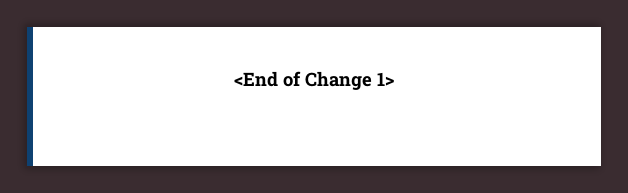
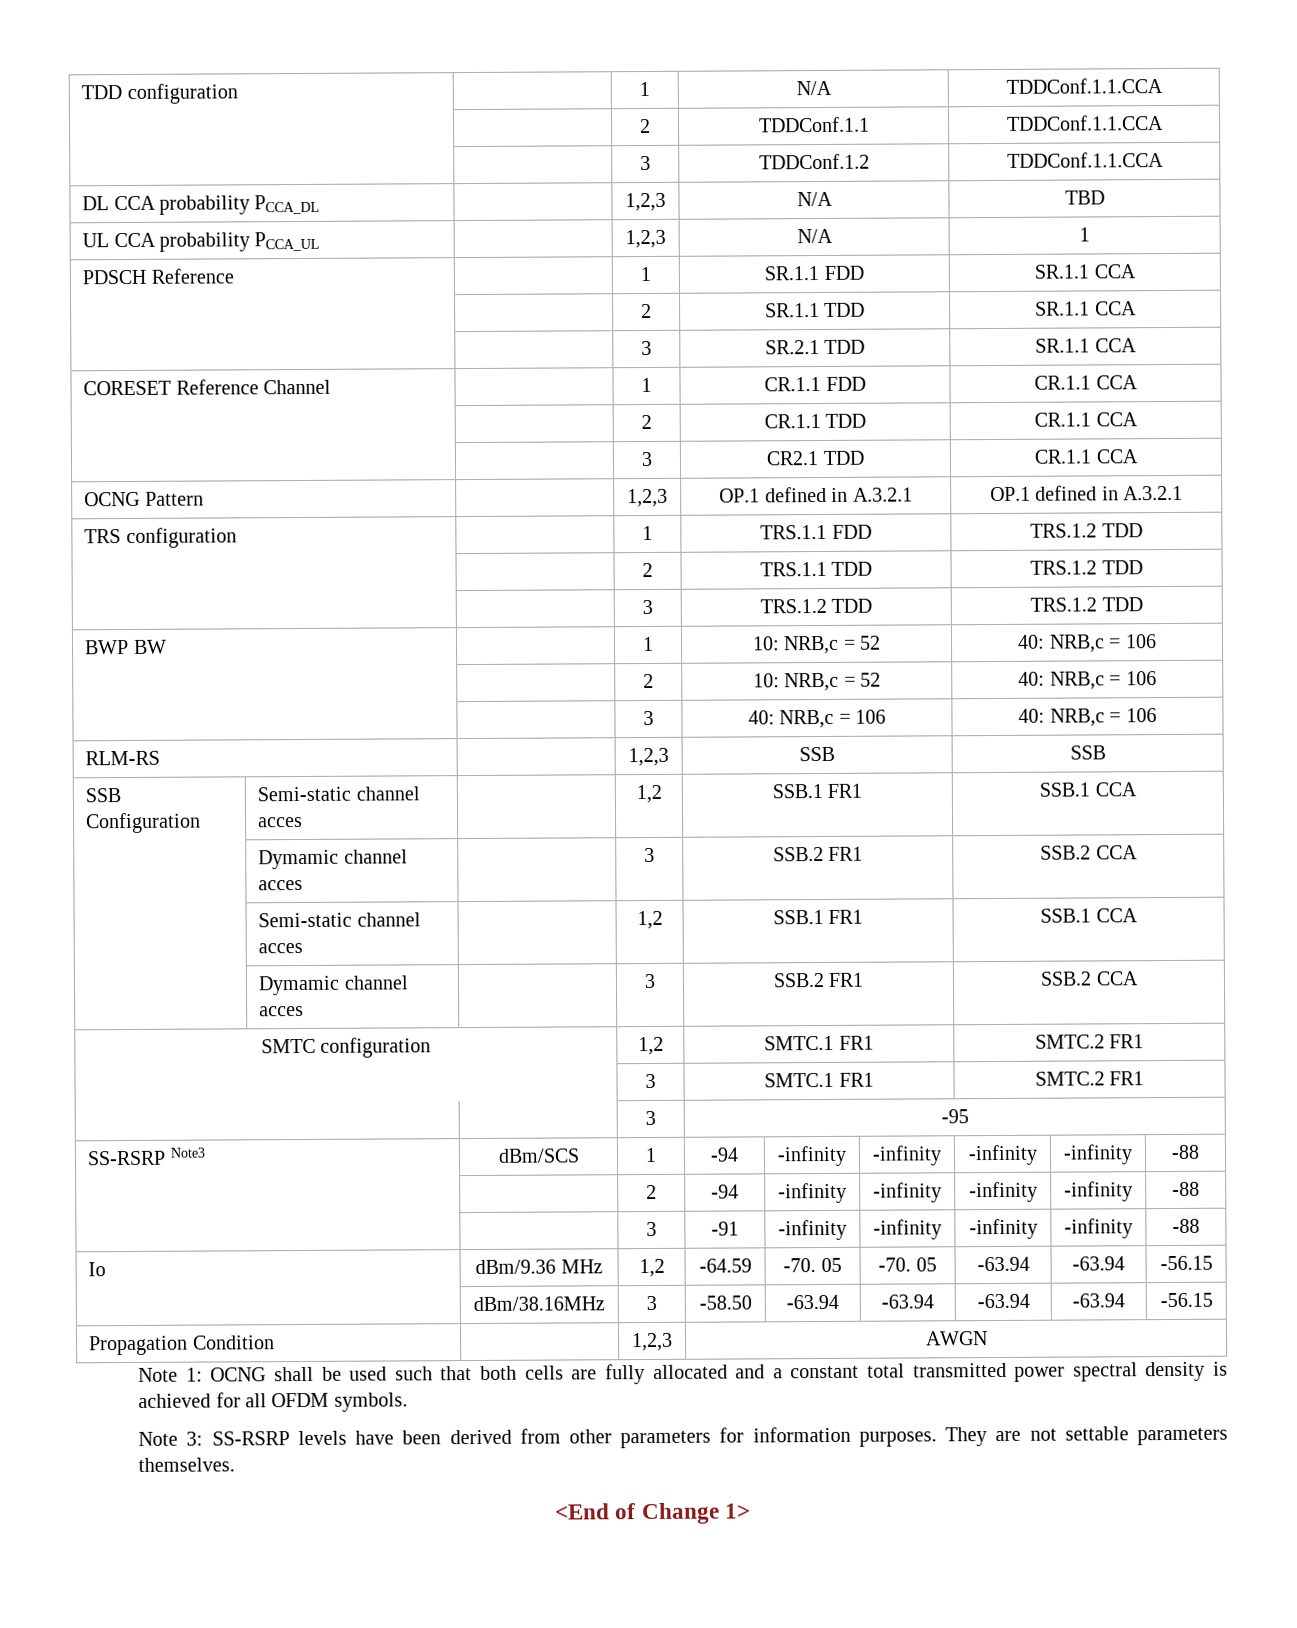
+ TDD configuration | | 1 | N/A | TDDConf.1.1.CCA
+ | | 2 | TDDConf.1.1 | TDDConf.1.1.CCA
+ | | 3 | TDDConf.1.2 | TDDConf.1.1.CCA
+ DL CCA probability PCCA_DL | | 1,2,3 | N/A | TBD
+ UL CCA probability PCCA_UL | | 1,2,3 | N/A | 1
+ PDSCH Reference | | 1 | SR.1.1 FDD | SR.1.1 CCA
+ | | 2 | SR.1.1 TDD | SR.1.1 CCA
+ | | 3 | SR.2.1 TDD | SR.1.1 CCA
+ CORESET Reference Channel | | 1 | CR.1.1 FDD | CR.1.1 CCA
+ | | 2 | CR.1.1 TDD | CR.1.1 CCA
+ | | 3 | CR2.1 TDD | CR.1.1 CCA
+ OCNG Pattern | | 1,2,3 | OP.1 defined in A.3.2.1 | OP.1 defined in A.3.2.1
+ TRS configuration | | 1 | TRS.1.1 FDD | TRS.1.2 TDD
+ | | 2 | TRS.1.1 TDD | TRS.1.2 TDD
+ | | 3 | TRS.1.2 TDD | TRS.1.2 TDD
+ BWP BW | | 1 | 10: NRB,c = 52 | 40: NRB,c = 106
+ | | 2 | 10: NRB,c = 52 | 40: NRB,c = 106
+ | | 3 | 40: NRB,c = 106 | 40: NRB,c = 106
+ RLM-RS | | 1,2,3 | SSB | SSB
+ SSB Configuration | Semi-static channel acces | | 1,2 | SSB.1 FR1 | SSB.1 CCA
+ | Dymamic channel acces | | 3 | SSB.2 FR1 | SSB.2 CCA
+ | Semi-static channel acces | | 1,2 | SSB.1 FR1 | SSB.1 CCA
+ | Dymamic channel acces | | 3 | SSB.2 FR1 | SSB.2 CCA
+ SMTC configuration | 1,2 | SMTC.1 FR1 | SMTC.2 FR1
+ | 3 | SMTC.1 FR1 | SMTC.2 FR1
+ | | 3 | -95
+ SS-RSRP Note3 | dBm/SCS | 1 | -94 | -infinity | -infinity | -infinity | -infinity | -88
+ | | 2 | -94 | -infinity | -infinity | -infinity | -infinity | -88
+ | | 3 | -91 | -infinity | -infinity | -infinity | -infinity | -88
+ Io | dBm/9.36 MHz | 1,2 | -64.59 | -70. 05 | -70. 05 | -63.94 | -63.94 | -56.15
+ | dBm/38.16MHz | 3 | -58.50 | -63.94 | -63.94 | -63.94 | -63.94 | -56.15
+ Propagation Condition | | 1,2,3 | AWGN
+ Note 1: OCNG shall be used such that both cells are fully allocated and a constant total transmitted power spectral density is achieved for all OFDM symbols.
+ Note 3: SS-RSRP levels have been derived from other parameters for information purposes. They are not settable parameters themselves.

